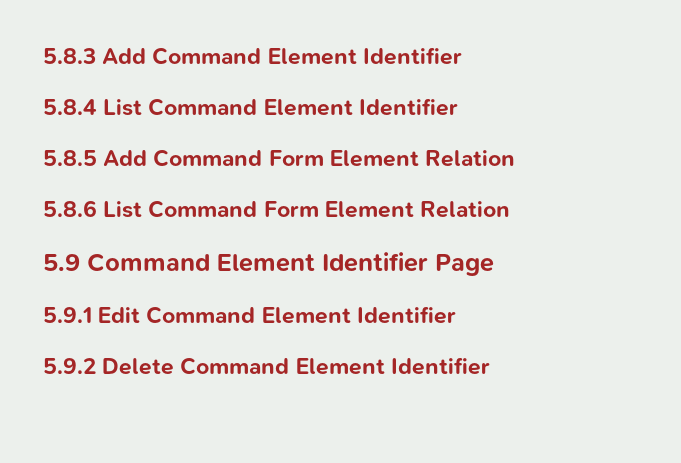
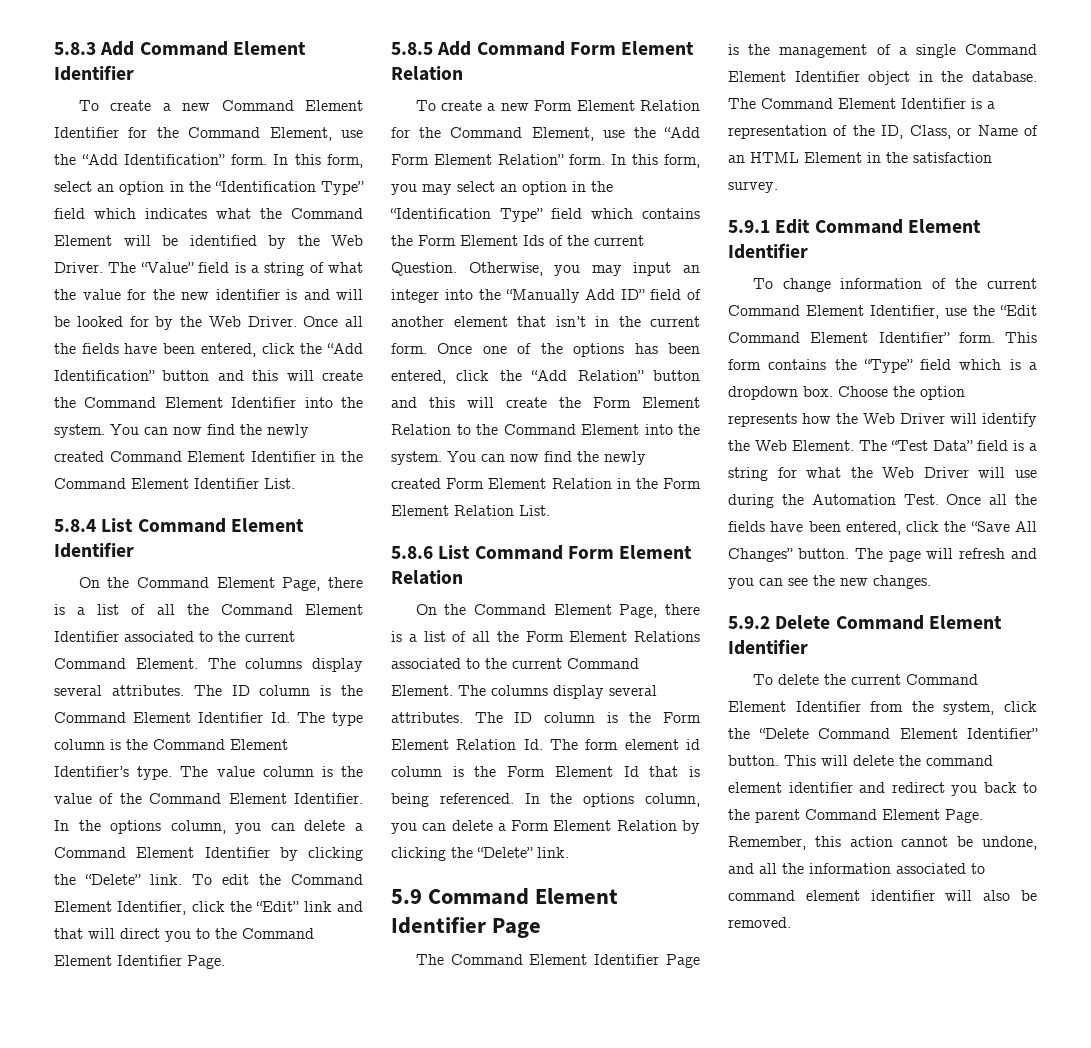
+ To create a new Command Element Identifier for the Command Element, use the “Add Identification” form. In this form, select an option in the “Identification Type” field which indicates what the Command Element will be identified by the Web Driver. The “Value” field is a string of what the value for the new identifier is and will be looked for by the Web Driver. Once all the fields have been entered, click the “Add Identification” button and this will create the Command Element Identifier into the system. You can now find the newly created Command Element Identifier in the Command Element Identifier List.
+ On the Command Element Page, there is a list of all the Command Element Identifier associated to the current Command Element. The columns display several attributes. The ID column is the Command Element Identifier Id. The type column is the Command Element Identifier’s type. The value column is the value of the Command Element Identifier. In the options column, you can delete a Command Element Identifier by clicking the “Delete” link. To edit the Command Element Identifier, click the “Edit” link and that will direct you to the Command Element Identifier Page.
+ To create a new Form Element Relation for the Command Element, use the “Add Form Element Relation” form. In this form, you may select an option in the “Identification Type” field which contains the Form Element Ids of the current Question. Otherwise, you may input an integer into the “Manually Add ID” field of another element that isn’t in the current form. Once one of the options has been entered, click the “Add Relation” button and this will create the Form Element Relation to the Command Element into the system. You can now find the newly created Form Element Relation in the Form Element Relation List.
+ On the Command Element Page, there is a list of all the Form Element Relations associated to the current Command Element. The columns display several attributes. The ID column is the Form Element Relation Id. The form element id column is the Form Element Id that is being referenced. In the options column, you can delete a Form Element Relation by clicking the “Delete” link.
+ The Command Element Identifier Page is the management of a single Command Element Identifier object in the database. The Command Element Identifier is a representation of the ID, Class, or Name of an HTML Element in the satisfaction survey.
+ To change information of the current Command Element Identifier, use the “Edit Command Element Identifier” form. This form contains the “Type” field which is a dropdown box. Choose the option represents how the Web Driver will identify the Web Element. The “Test Data” field is a string for what the Web Driver will use during the Automation Test. Once all the fields have been entered, click the “Save All Changes” button. The page will refresh and you can see the new changes.
+ To delete the current Command Element Identifier from the system, click the “Delete Command Element Identifier” button. This will delete the command element identifier and redirect you back to the parent Command Element Page. Remember, this action cannot be undone, and all the information associated to command element identifier will also be removed.

